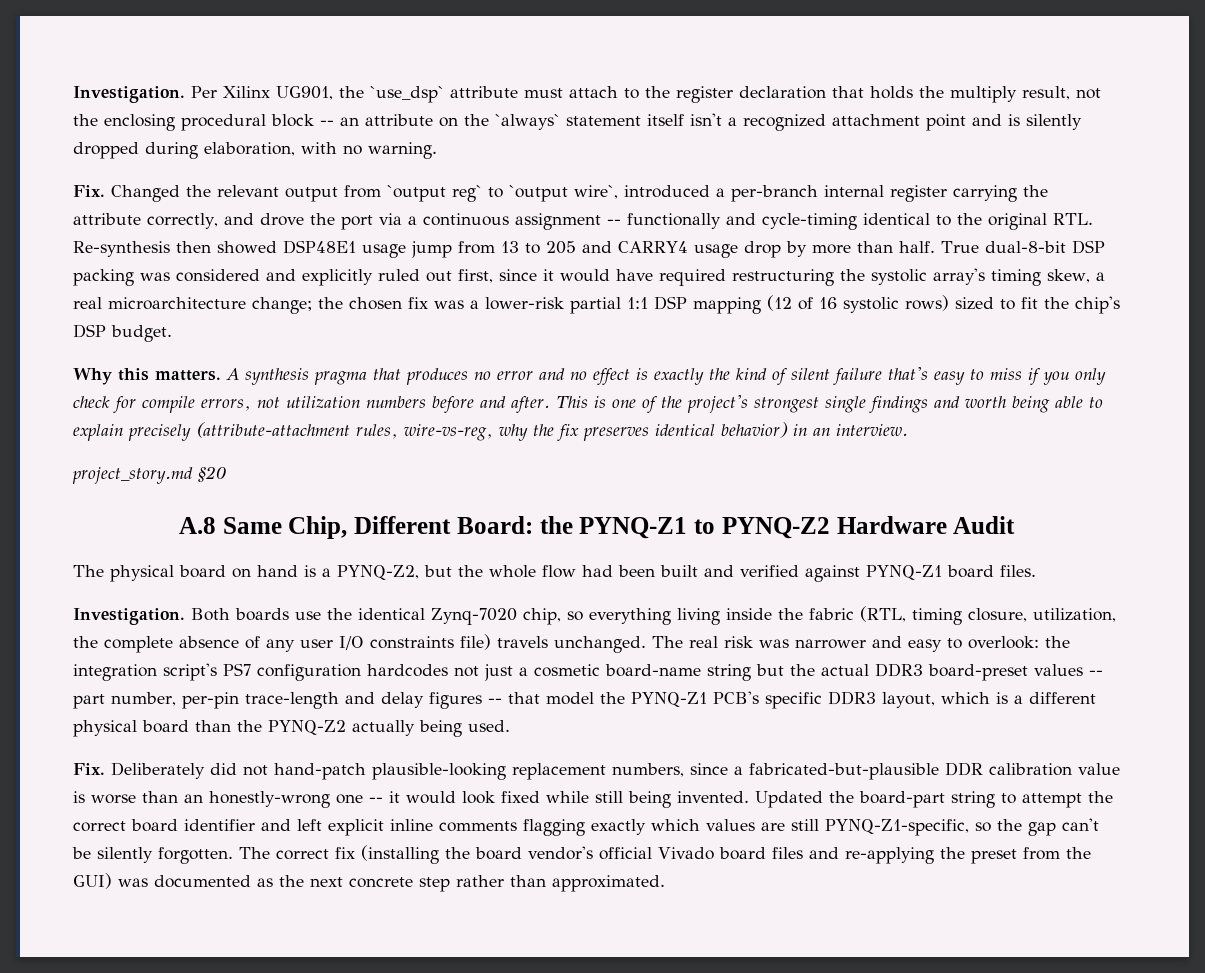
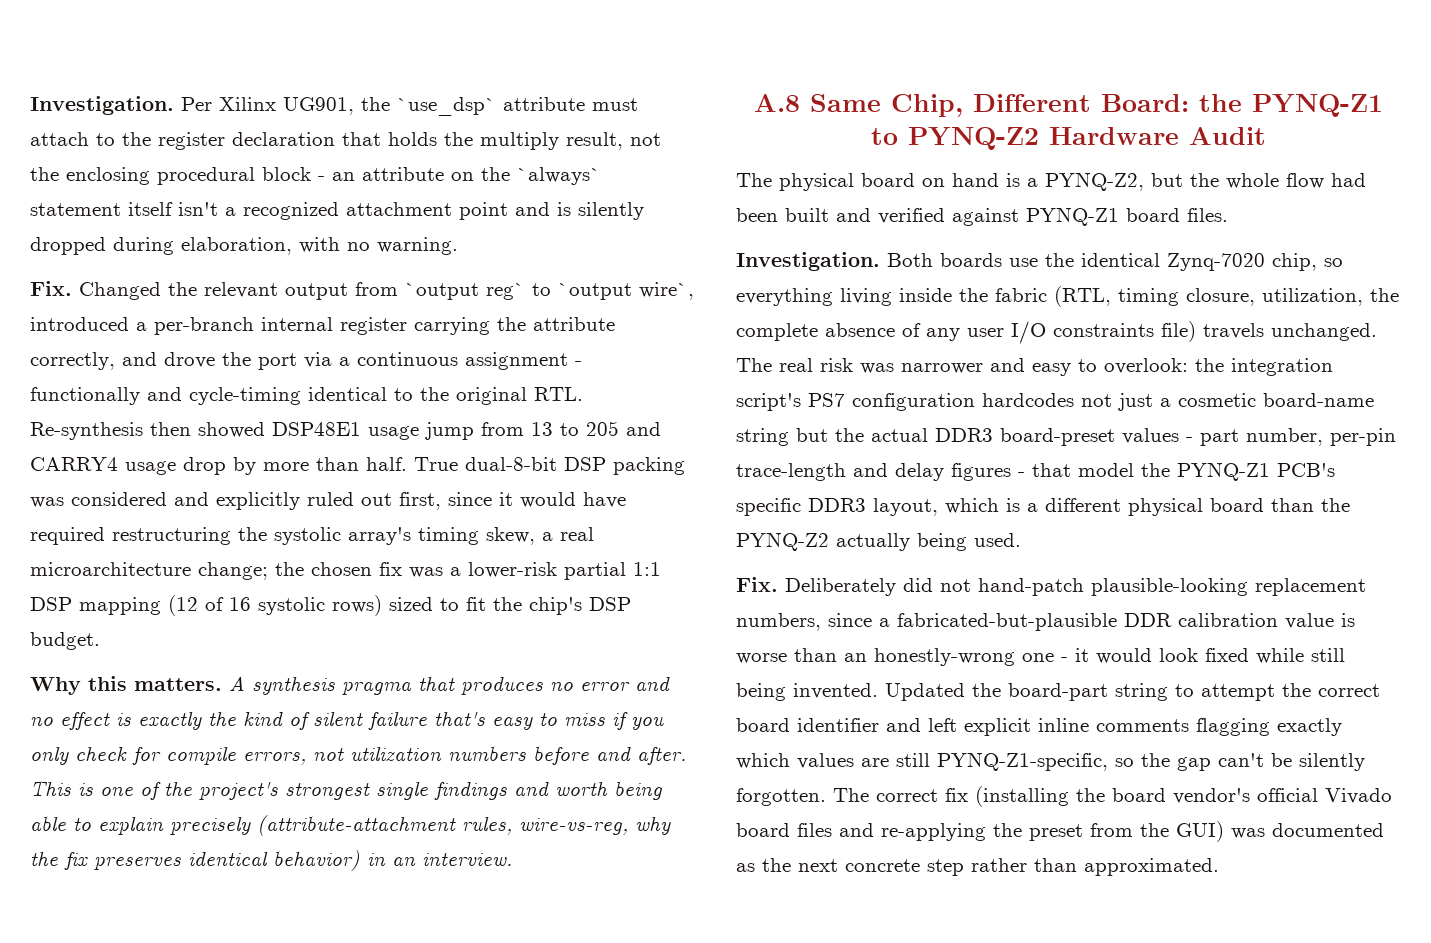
- Per Xilinx UG901, the `use_dsp` attribute must attach to the register declaration that holds the multiply result, not the enclosing procedural block -- an attribute on the `always` statement itself isn't a recognized attachment point and is silently dropped during elaboration, with no warning.
+ Per Xilinx UG901, the `use_dsp` attribute must attach to the register declaration that holds the multiply result, not the enclosing procedural block - an attribute on the `always` statement itself isn't a recognized attachment point and is silently dropped during elaboration, with no warning.
- Fix. Changed the relevant output from `output reg` to `output wire`, introduced a per-branch internal register carrying the attribute correctly, and drove the port via a continuous assignment -- functionally and cycle-timing identical to the original RTL. Re-synthesis then showed DSP48E1 usage jump from 13 to 205 and CARRY4 usage drop by more than half.
+ Fix. Changed the relevant output from `output reg` to `output wire`, introduced a per-branch internal register carrying the attribute correctly, and drove the port via a continuous assignment - functionally and cycle-timing identical to the original RTL. Re-synthesis then showed DSP48E1 usage jump from 13 to 205 and CARRY4 usage drop by more than half.
- project_story.md §20
- The real risk was narrower and easy to overlook: the integration script's PS7 configuration hardcodes not just a cosmetic board-name string but the actual DDR3 board-preset values -- part number, per-pin trace-length and delay figures -- that model the PYNQ-Z1 PCB's specific DDR3 layout, which is a different physical board than the PYNQ-Z2 actually being used.
+ The real risk was narrower and easy to overlook: the integration script's PS7 configuration hardcodes not just a cosmetic board-name string but the actual DDR3 board-preset values - part number, per-pin trace-length and delay figures - that model the PYNQ-Z1 PCB's specific DDR3 layout, which is a different physical board than the PYNQ-Z2 actually being used.
- Fix. Deliberately did not hand-patch plausible-looking replacement numbers, since a fabricated-but-plausible DDR calibration value is worse than an honestly-wrong one -- it would look fixed while still being invented.
+ Fix. Deliberately did not hand-patch plausible-looking replacement numbers, since a fabricated-but-plausible DDR calibration value is worse than an honestly-wrong one - it would look fixed while still being invented.

